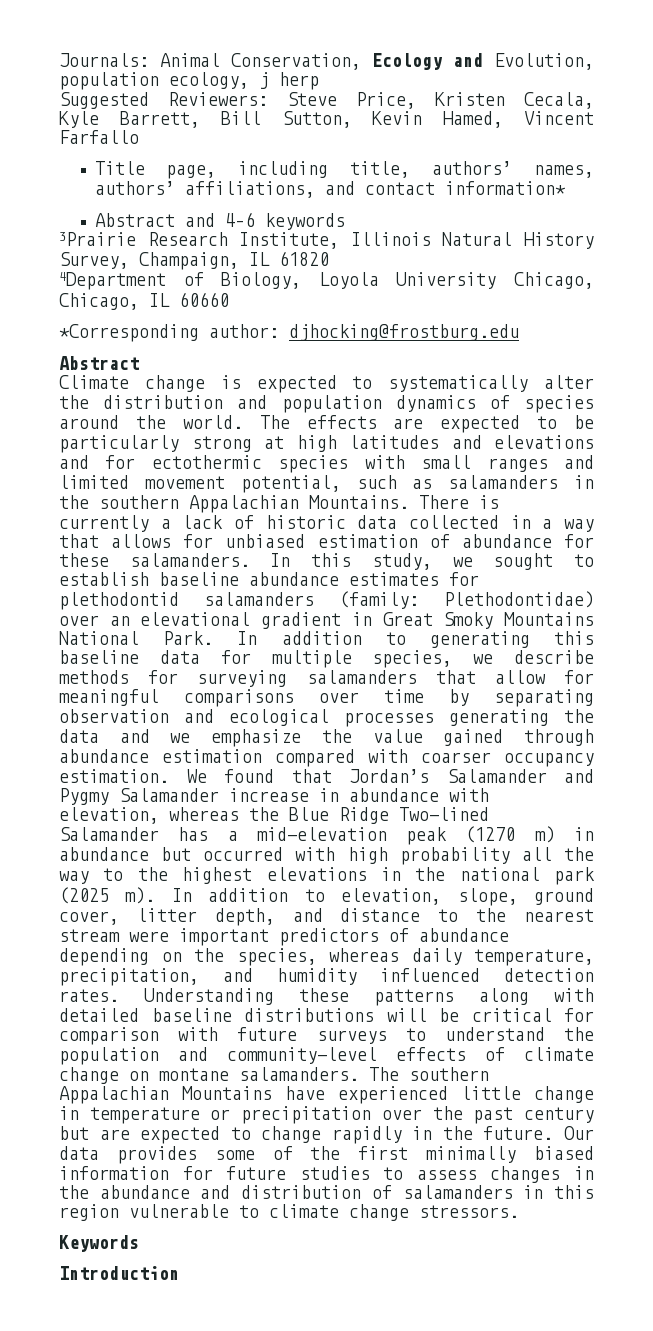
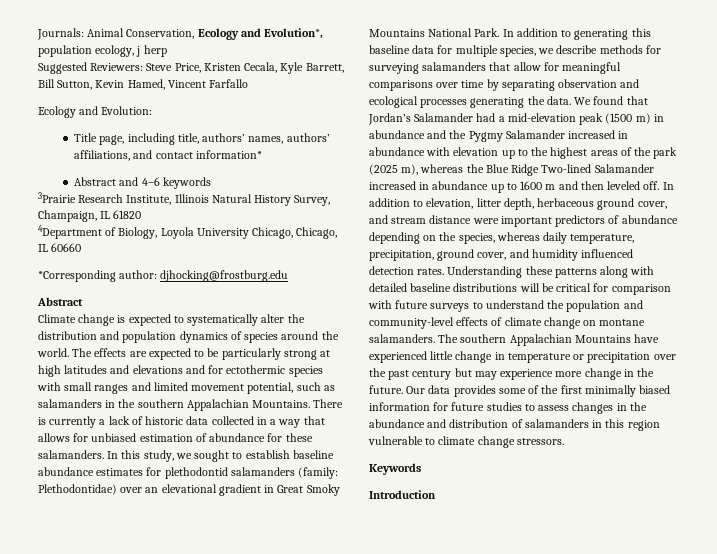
- Journals: Animal Conservation, Ecology and Evolution, population ecology, j herp
+ Journals: Animal Conservation, Ecology and Evolution*, population ecology, j herp
+ Ecology and Evolution:
- In addition to generating this baseline data for multiple species, we describe methods for surveying salamanders that allow for meaningful comparisons over time by separating observation and ecological processes generating the data and we emphasize the value gained through abundance estimation compared with coarser occupancy estimation.
+ In addition to generating this baseline data for multiple species, we describe methods for surveying salamanders that allow for meaningful comparisons over time by separating observation and ecological processes generating the data.
- We found that Jordan’s Salamander and Pygmy Salamander increase in abundance with elevation, whereas the Blue Ridge Two-lined Salamander has a mid-elevation peak (1270 m) in abundance but occurred with high probability all the way to the highest elevations in the national park (2025 m). In addition to elevation, slope, ground cover, litter depth, and distance to the nearest stream were important predictors of abundance depending on the species, whereas daily temperature, precipitation, and humidity influenced detection rates.
+ We found that Jordan’s Salamander had a mid-elevation peak (1500 m) in abundance and the Pygmy Salamander increased in abundance with elevation up to the highest areas of the park (2025 m), whereas the Blue Ridge Two-lined Salamander increased in abundance up to 1600 m and then leveled off. In addition to elevation, litter depth, herbaceous ground cover, and stream distance were important predictors of abundance depending on the species, whereas daily temperature, precipitation, ground cover, and humidity influenced detection rates.
- The southern Appalachian Mountains have experienced little change in temperature or precipitation over the past century but are expected to change rapidly in the future.
+ The southern Appalachian Mountains have experienced little change in temperature or precipitation over the past century but may experience more change in the future.

